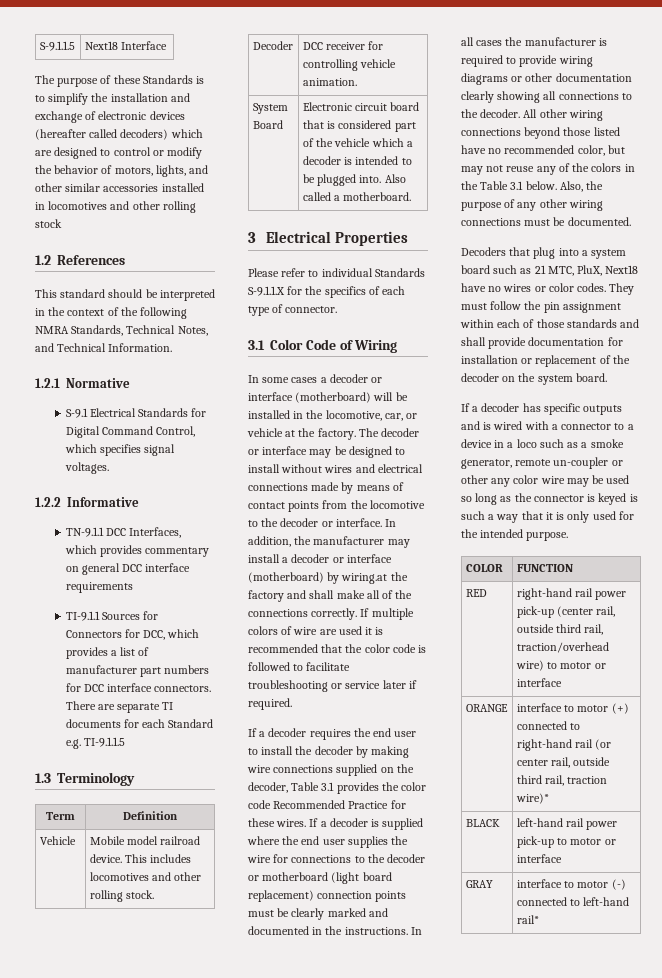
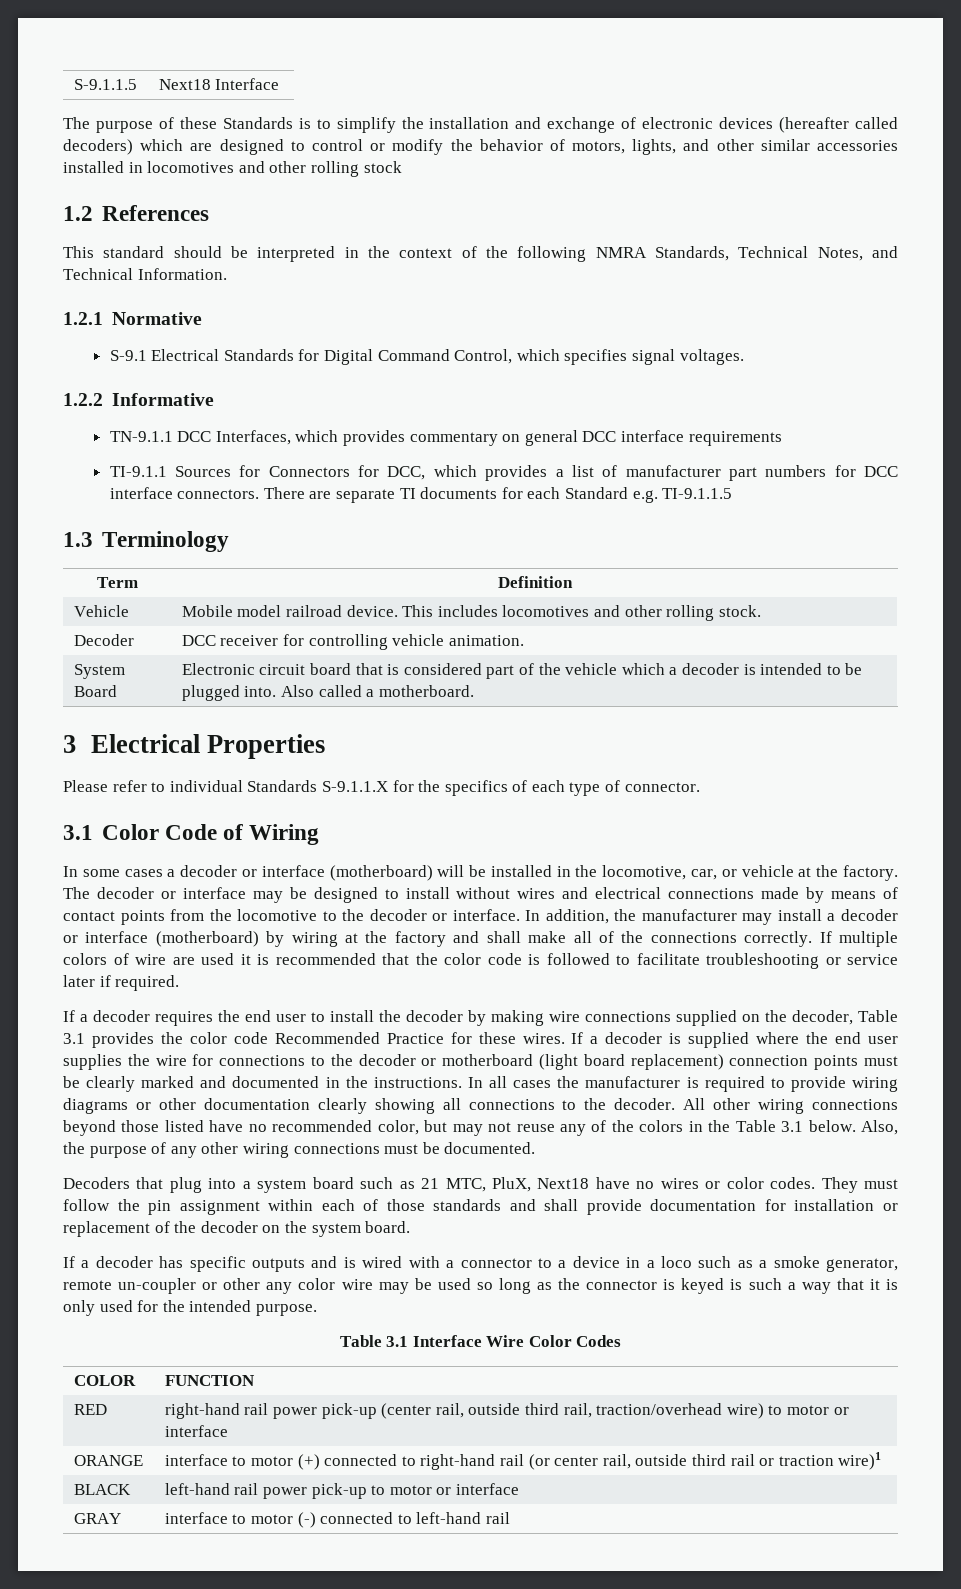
- In addition, the manufacturer may install a decoder or interface (motherboard) by wiring.at the factory and shall make all of the connections correctly.
+ In addition, the manufacturer may install a decoder or interface (motherboard) by wiring at the factory and shall make all of the connections correctly.
+ Table 3.1 Interface Wire Color Codes
- ORANGE | interface to motor (+) connected to right-hand rail (or center rail, outside third rail, traction wire)*
+ ORANGE | interface to motor (+) connected to right-hand rail (or center rail, outside third rail or traction wire)1
- GRAY | interface to motor (-) connected to left-hand rail*
+ GRAY | interface to motor (-) connected to left-hand rail

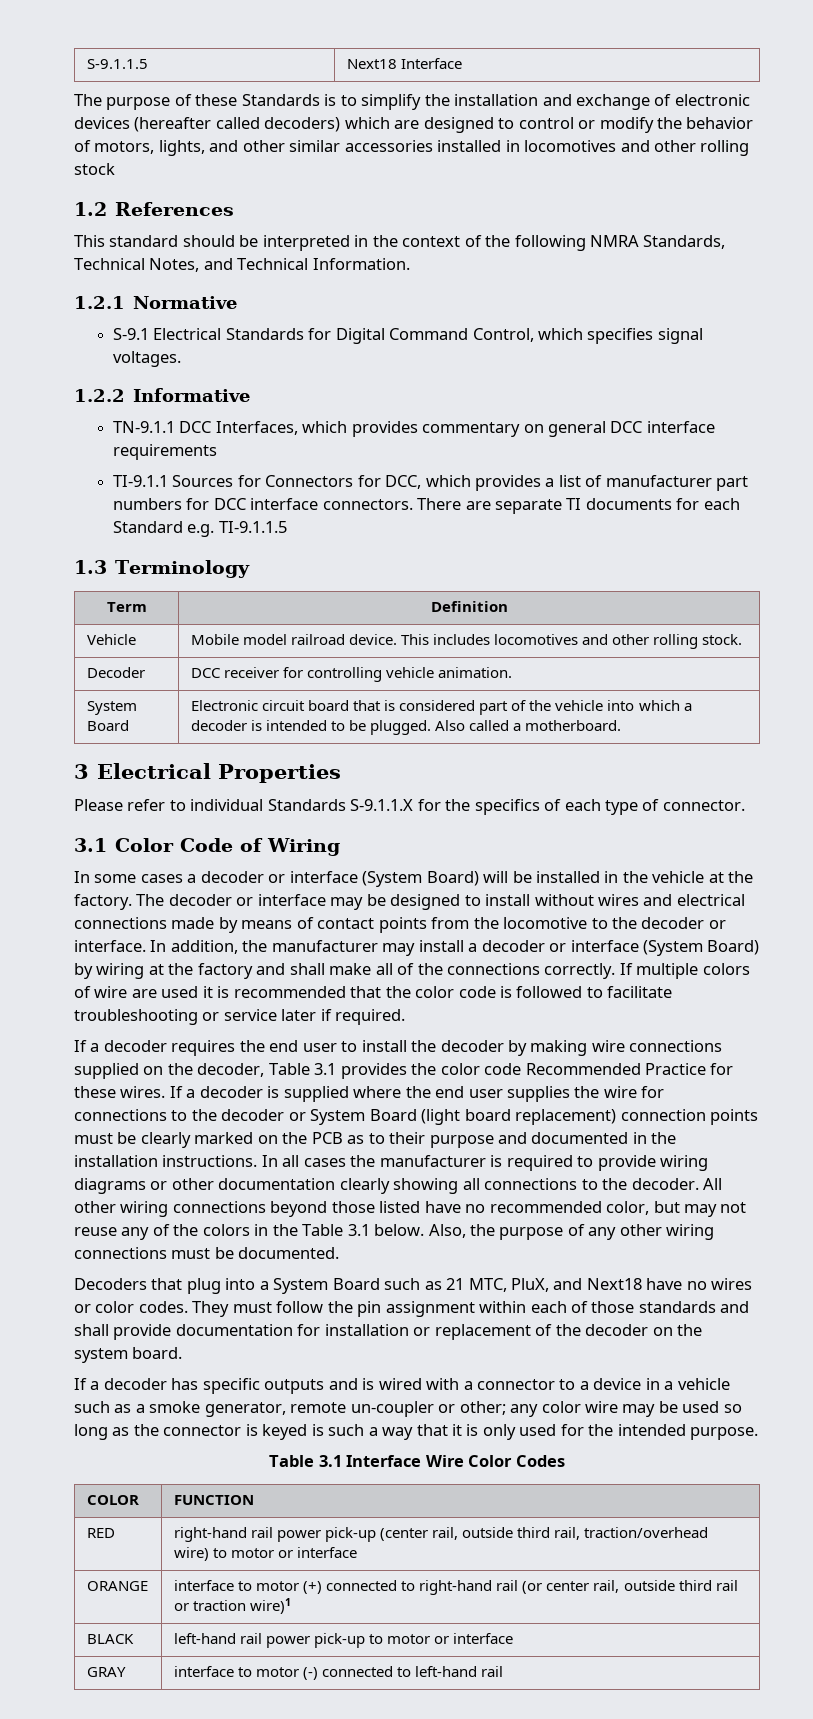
- System Board | Electronic circuit board that is considered part of the vehicle which a decoder is intended to be plugged into. Also called a motherboard.
+ System Board | Electronic circuit board that is considered part of the vehicle into which a decoder is intended to be plugged. Also called a motherboard.
- In some cases a decoder or interface (motherboard) will be installed in the locomotive, car, or vehicle at the factory.
+ In some cases a decoder or interface (System Board) will be installed in the vehicle at the factory.
- In addition, the manufacturer may install a decoder or interface (motherboard) by wiring at the factory and shall make all of the connections correctly.
+ In addition, the manufacturer may install a decoder or interface (System Board) by wiring at the factory and shall make all of the connections correctly.
- If a decoder is supplied where the end user supplies the wire for connections to the decoder or motherboard (light board replacement) connection points must be clearly marked and documented in the instructions.
+ If a decoder is supplied where the end user supplies the wire for connections to the decoder or System Board (light board replacement) connection points must be clearly marked on the PCB as to their purpose and documented in the installation instructions.
- Decoders that plug into a system board such as 21 MTC, PluX, Next18 have no wires or color codes.
+ Decoders that plug into a System Board such as 21 MTC, PluX, and Next18 have no wires or color codes.
- If a decoder has specific outputs and is wired with a connector to a device in a loco such as a smoke generator, remote un-coupler or other any color wire may be used so long as the connector is keyed is such a way that it is only used for the intended purpose.
+ If a decoder has specific outputs and is wired with a connector to a device in a vehicle such as a smoke generator, remote un-coupler or other; any color wire may be used so long as the connector is keyed is such a way that it is only used for the intended purpose.

